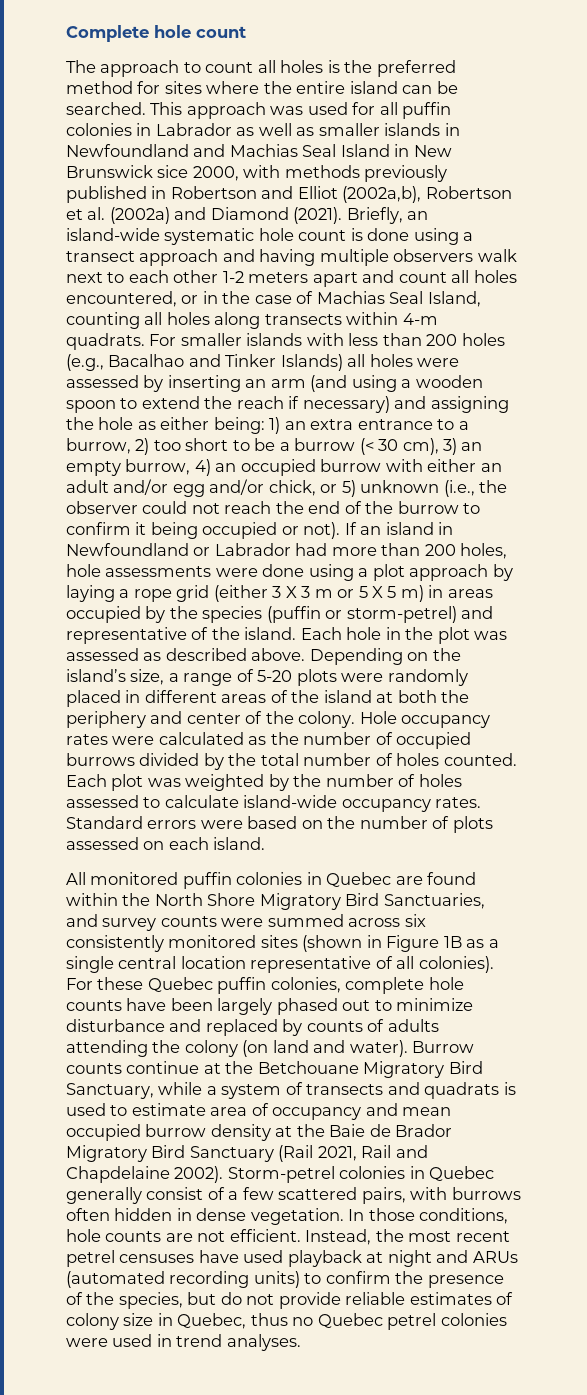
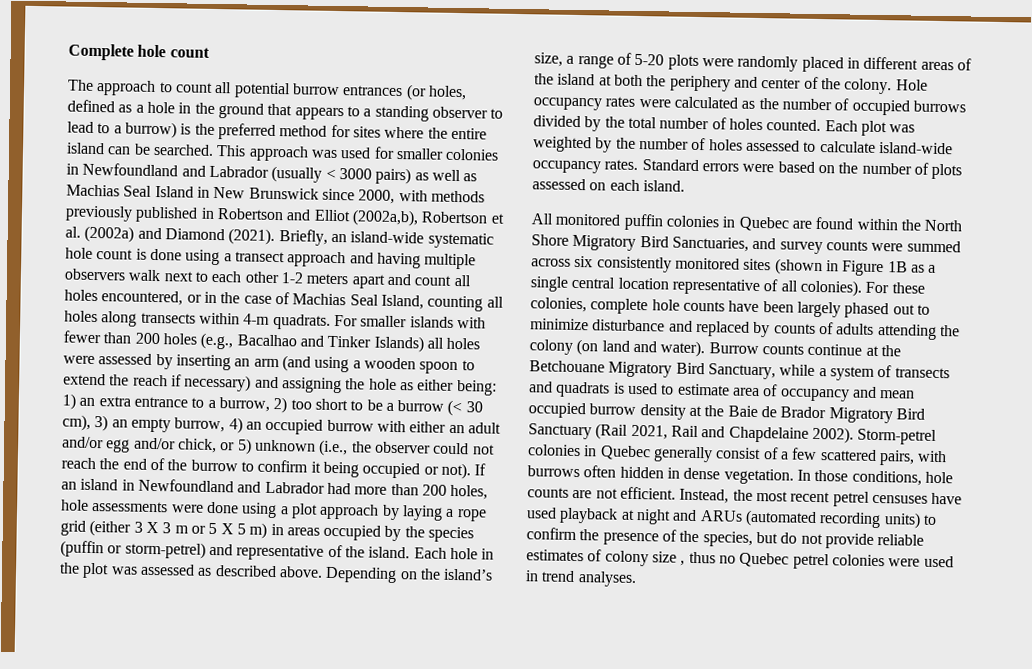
- The approach to count all holes is the preferred method for sites where the entire island can be searched.
+ The approach to count all potential burrow entrances (or holes, defined as a hole in the ground that appears to a standing observer to lead to a burrow) is the preferred method for sites where the entire island can be searched.
- This approach was used for all puffin colonies in Labrador as well as smaller islands in Newfoundland and Machias Seal Island in New Brunswick sice 2000, with methods previously published in Robertson and Elliot (2002a,b), Robertson et al. (2002a) and Diamond (2021).
+ This approach was used for smaller colonies in Newfoundland and Labrador (usually < 3000 pairs) as well as Machias Seal Island in New Brunswick since 2000, with methods previously published in Robertson and Elliot (2002a,b), Robertson et al. (2002a) and Diamond (2021).
- For smaller islands with less than 200 holes (e.g., Bacalhao and Tinker Islands) all holes were assessed by inserting an arm (and using a wooden spoon to extend the reach if necessary) and assigning the hole as either being:
+ For smaller islands with fewer than 200 holes (e.g., Bacalhao and Tinker Islands) all holes were assessed by inserting an arm (and using a wooden spoon to extend the reach if necessary) and assigning the hole as either being:
- If an island in Newfoundland or Labrador had more than 200 holes, hole assessments were done using a plot approach by laying a rope grid (either 3 X 3 m or 5 X 5 m) in areas occupied by the species (puffin or storm-petrel) and representative of the island.
+ If an island in Newfoundland and Labrador had more than 200 holes, hole assessments were done using a plot approach by laying a rope grid (either 3 X 3 m or 5 X 5 m) in areas occupied by the species (puffin or storm-petrel) and representative of the island.
- For these Quebec puffin colonies, complete hole counts have been largely phased out to minimize disturbance and replaced by counts of adults attending the colony (on land and water).
+ For these colonies, complete hole counts have been largely phased out to minimize disturbance and replaced by counts of adults attending the colony (on land and water).
- Instead, the most recent petrel censuses have used playback at night and ARUs (automated recording units) to confirm the presence of the species, but do not provide reliable estimates of colony size in Quebec, thus no Quebec petrel colonies were used in trend analyses.
+ Instead, the most recent petrel censuses have used playback at night and ARUs (automated recording units) to confirm the presence of the species, but do not provide reliable estimates of colony size , thus no Quebec petrel colonies were used in trend analyses.

